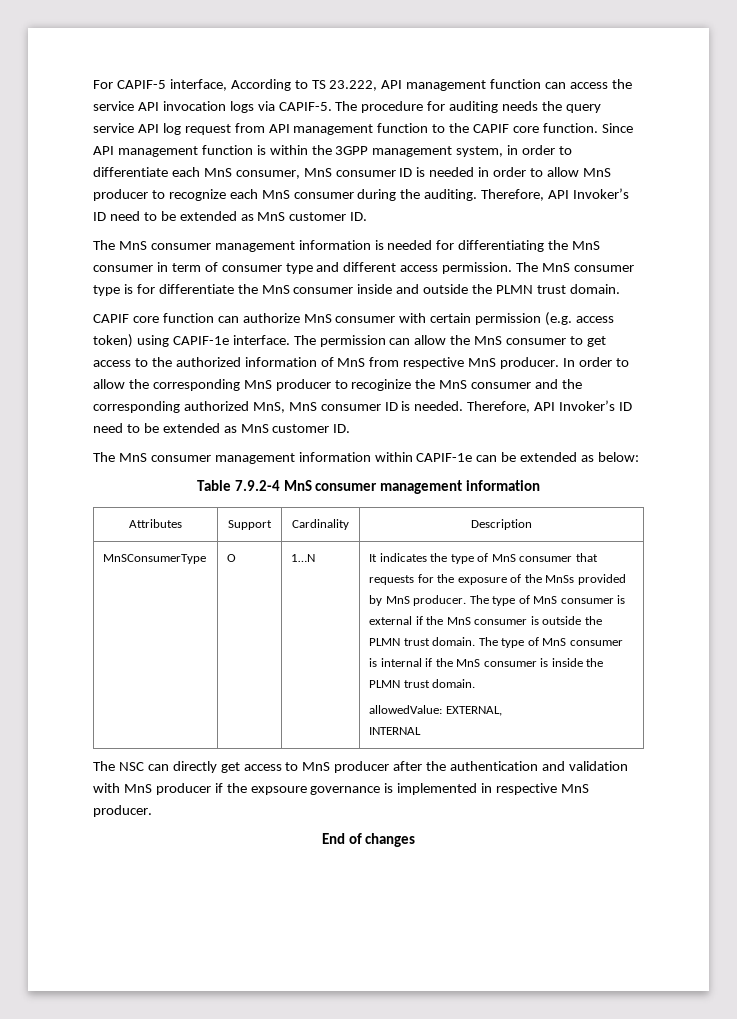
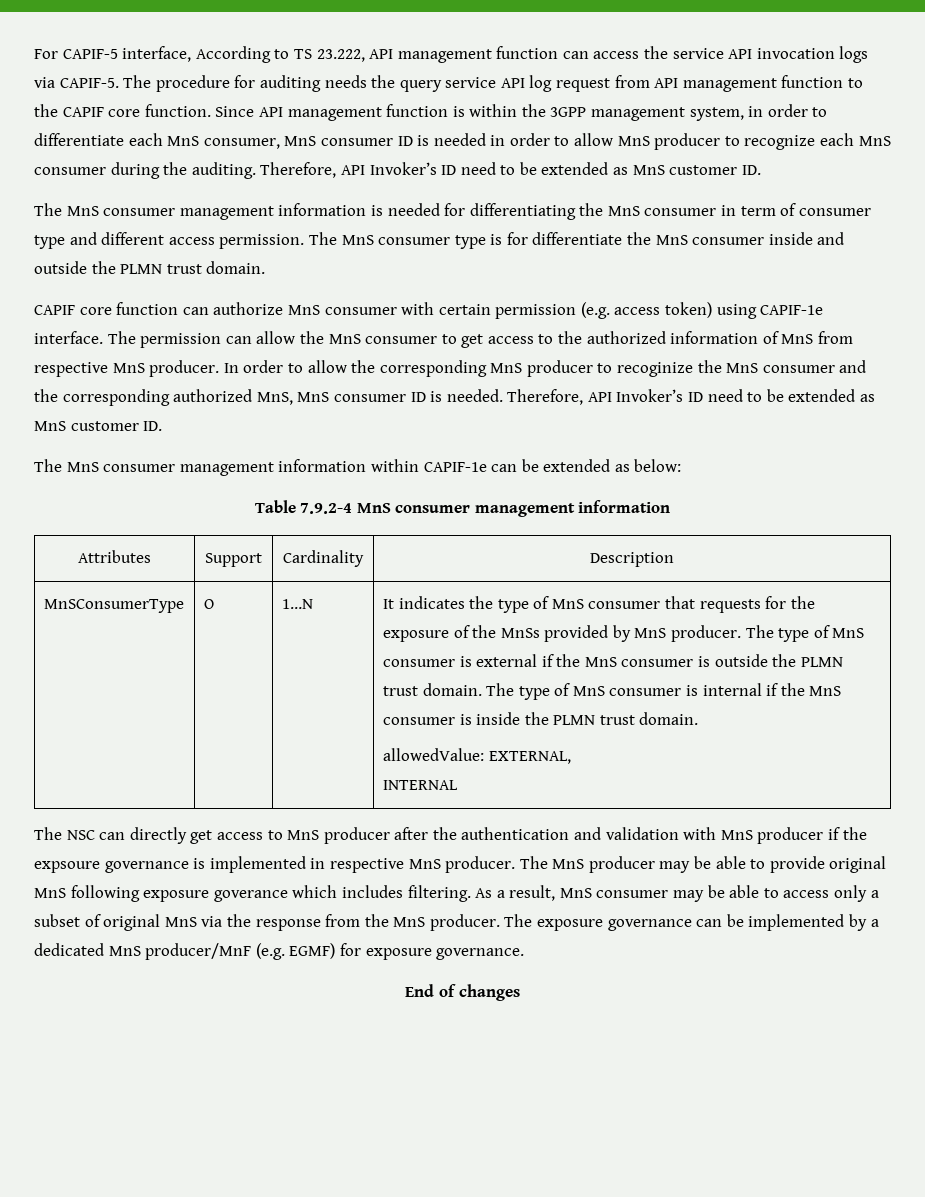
+ The MnS producer may be able to provide original MnS following exposure goverance which includes filtering. As a result, MnS consumer may be able to access only a subset of original MnS via the response from the MnS producer. The exposure governance can be implemented by a dedicated MnS producer/MnF (e.g. EGMF) for exposure governance.

